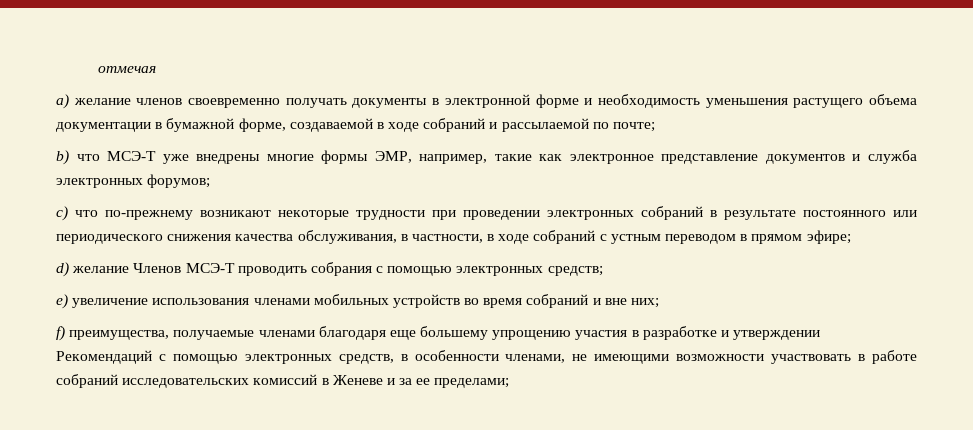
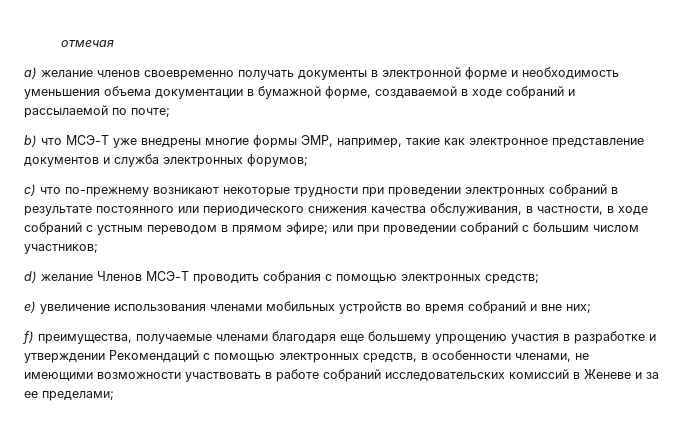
- а) желание членов своевременно получать документы в электронной форме и необходимость уменьшения растущего объема документации в бумажной форме, создаваемой в ходе собраний и рассылаемой по почте;
+ а) желание членов своевременно получать документы в электронной форме и необходимость уменьшения объема документации в бумажной форме, создаваемой в ходе собраний и рассылаемой по почте;
- c) что по-прежнему возникают некоторые трудности при проведении электронных собраний в результате постоянного или периодического снижения качества обслуживания, в частности, в ходе собраний с устным переводом в прямом эфире;
+ c) что по-прежнему возникают некоторые трудности при проведении электронных собраний в результате постоянного или периодического снижения качества обслуживания, в частности, в ходе собраний с устным переводом в прямом эфире; или при проведении собраний с большим числом участников;

